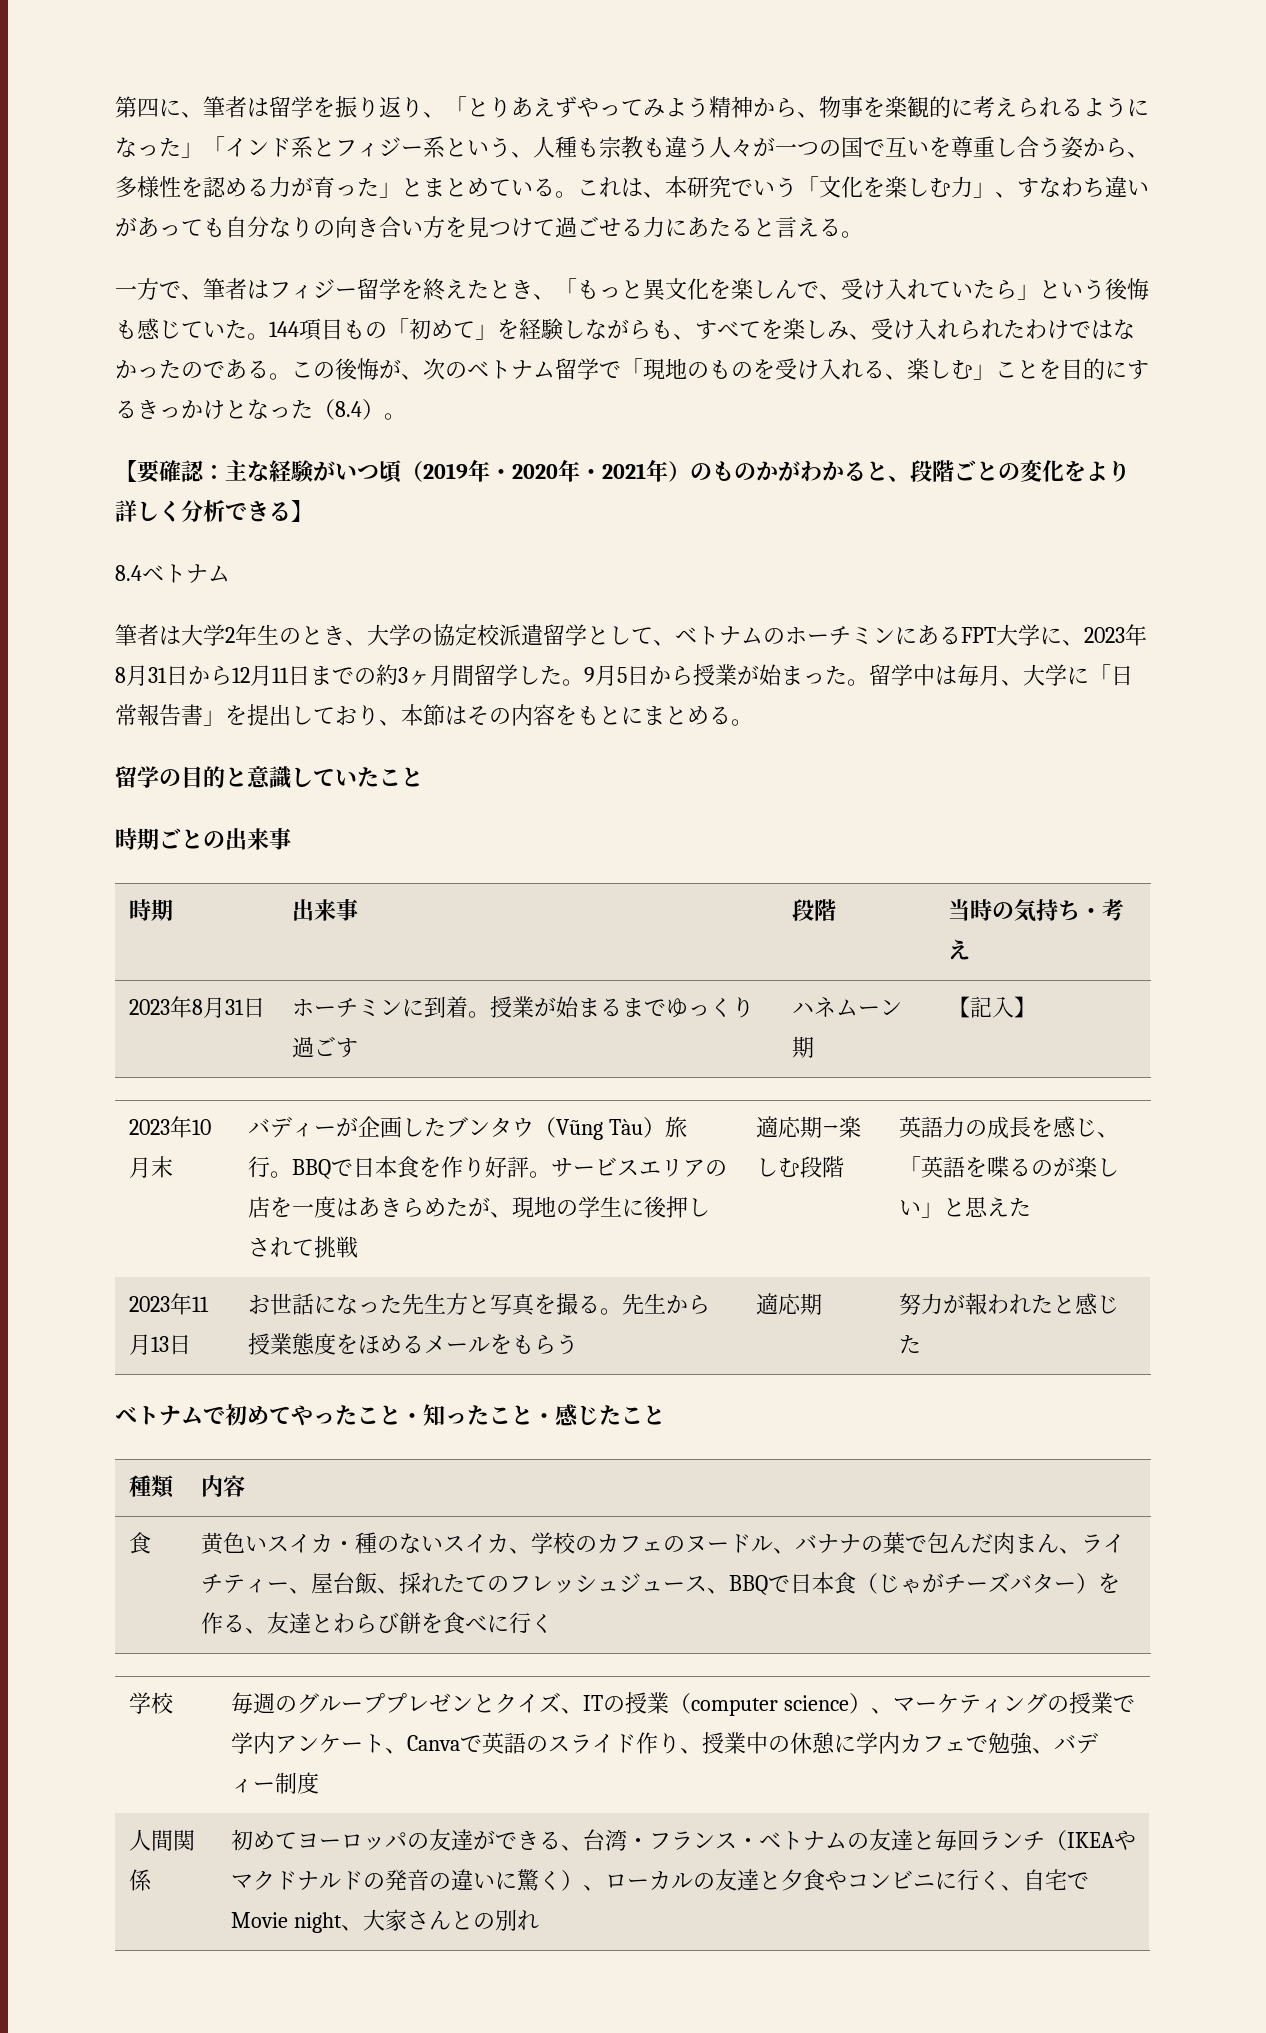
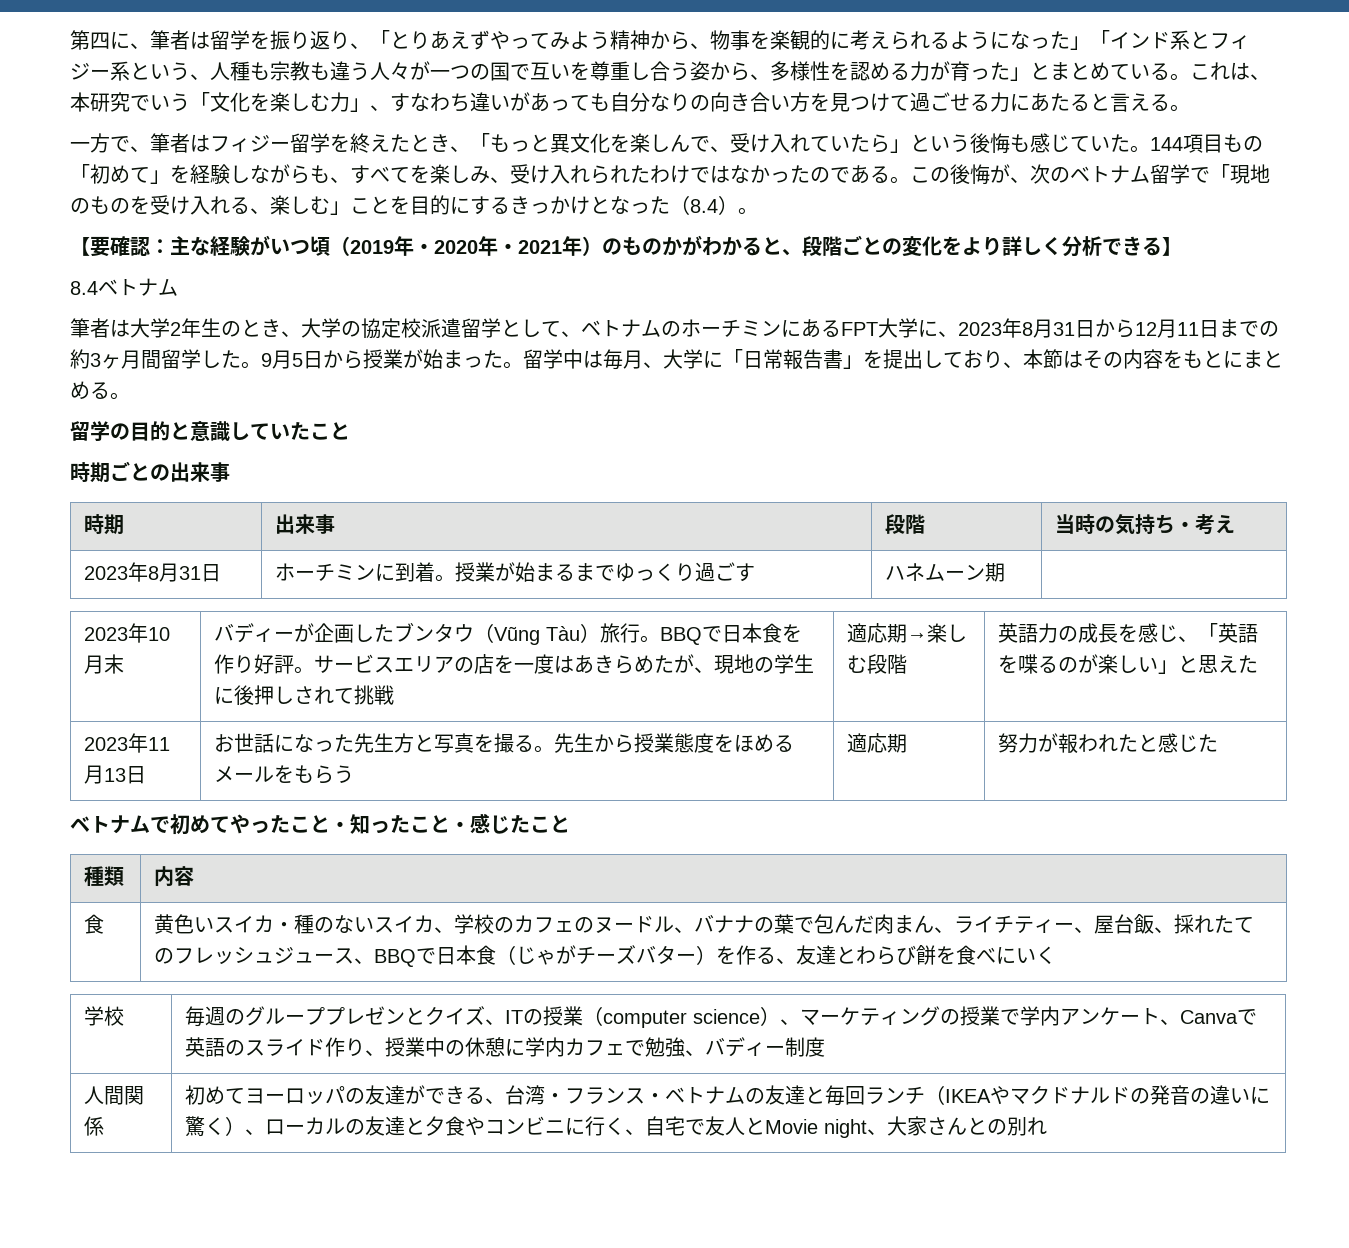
- 2023年8月31日 | ホーチミンに到着。授業が始まるまでゆっくり過ごす | ハネムーン期 | 【記入】
+ 2023年8月31日 | ホーチミンに到着。授業が始まるまでゆっくり過ごす | ハネムーン期 |
- 黄色いスイカ・種のないスイカ、学校のカフェのヌードル、バナナの葉で包んだ肉まん、ライチティー、屋台飯、採れたてのフレッシュジュース、BBQで日本食（じゃがチーズバター）を作る、友達とわらび餅を食べに行く
+ 黄色いスイカ・種のないスイカ、学校のカフェのヌードル、バナナの葉で包んだ肉まん、ライチティー、屋台飯、採れたてのフレッシュジュース、BBQで日本食（じゃがチーズバター）を作る、友達とわらび餅を食べにいく
- 初めてヨーロッパの友達ができる、台湾・フランス・ベトナムの友達と毎回ランチ（IKEAやマクドナルドの発音の違いに驚く）、ローカルの友達と夕食やコンビニに行く、自宅でMovie night、大家さんとの別れ
+ 初めてヨーロッパの友達ができる、台湾・フランス・ベトナムの友達と毎回ランチ（IKEAやマクドナルドの発音の違いに驚く）、ローカルの友達と夕食やコンビニに行く、自宅で友人とMovie night、大家さんとの別れ

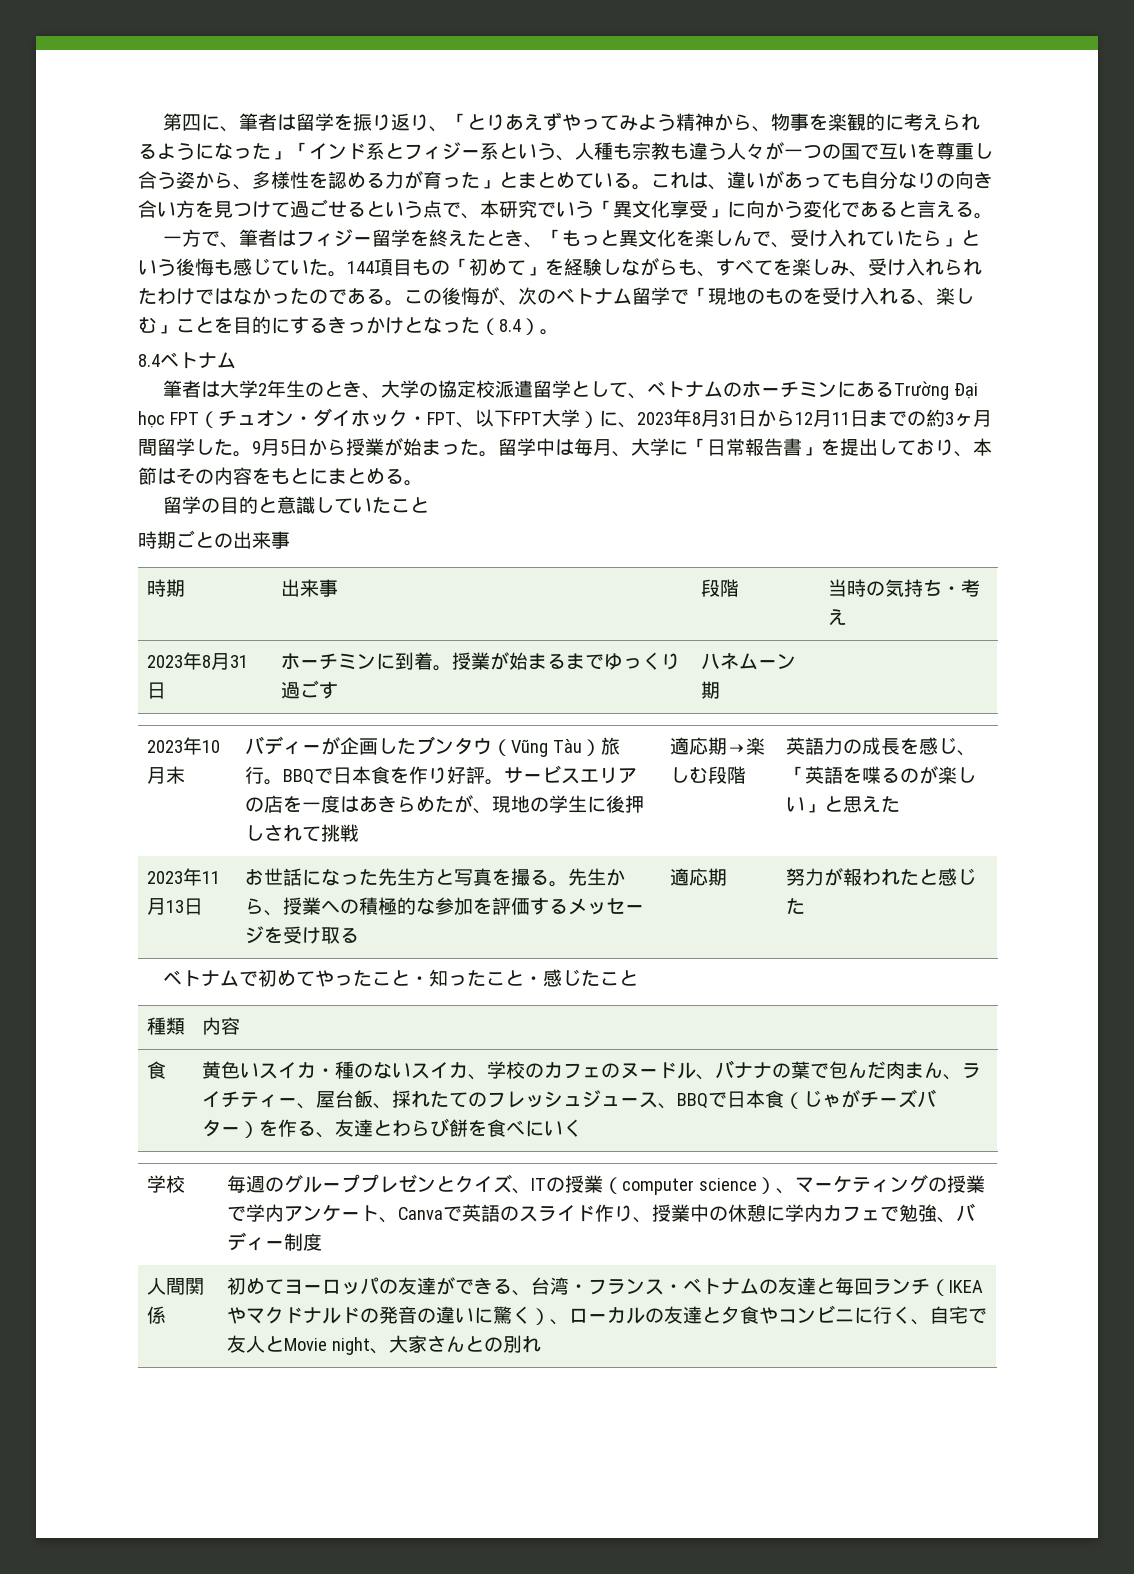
- これは、本研究でいう「文化を楽しむ力」、すなわち違いがあっても自分なりの向き合い方を見つけて過ごせる力にあたると言える。
+ これは、違いがあっても自分なりの向き合い方を見つけて過ごせるという点で、本研究でいう「異文化享受」に向かう変化であると言える。
- 【要確認：主な経験がいつ頃（2019年・2020年・2021年）のものかがわかると、段階ごとの変化をより詳しく分析できる】
- 筆者は大学2年生のとき、大学の協定校派遣留学として、ベトナムのホーチミンにあるFPT大学に、2023年8月31日から12月11日までの約3ヶ月間留学した。
+ 筆者は大学2年生のとき、大学の協定校派遣留学として、ベトナムのホーチミンにあるTrường Đại học FPT（チュオン・ダイホック・FPT、以下FPT大学）に、2023年8月31日から12月11日までの約3ヶ月間留学した。
- 2023年11月13日 | お世話になった先生方と写真を撮る。先生から授業態度をほめるメールをもらう | 適応期 | 努力が報われたと感じた
+ 2023年11月13日 | お世話になった先生方と写真を撮る。先生から、授業への積極的な参加を評価するメッセージを受け取る | 適応期 | 努力が報われたと感じた

